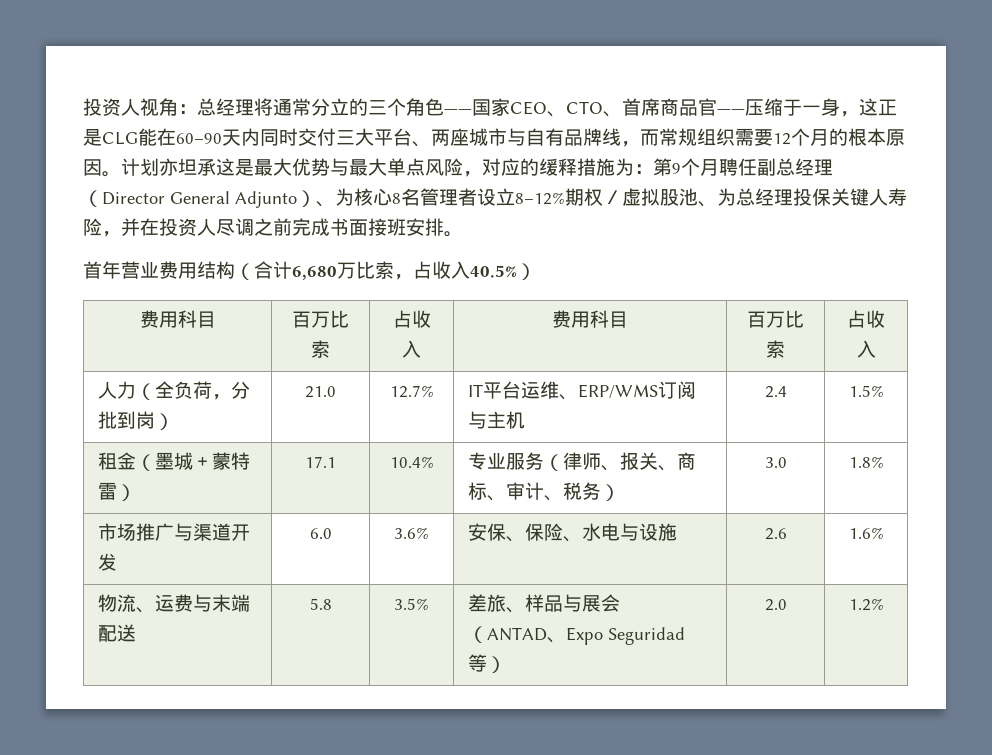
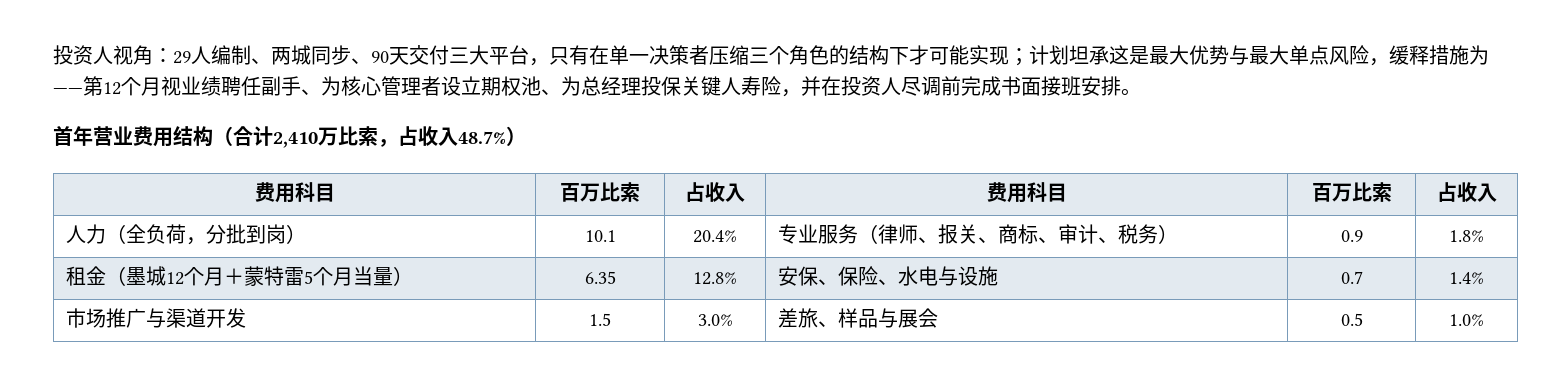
- 投资人视角：总经理将通常分立的三个角色——国家CEO、CTO、首席商品官——压缩于一身，这正是CLG能在60–90天内同时交付三大平台、两座城市与自有品牌线，而常规组织需要12个月的根本原因。计划亦坦承这是最大优势与最大单点风险，对应的缓释措施为：第9个月聘任副总经理（Director General Adjunto）、为核心8名管理者设立8–12%期权／虚拟股池、为总经理投保关键人寿险，并在投资人尽调之前完成书面接班安排。
+ 投资人视角：29人编制、两城同步、90天交付三大平台，只有在单一决策者压缩三个角色的结构下才可能实现；计划坦承这是最大优势与最大单点风险，缓释措施为——第12个月视业绩聘任副手、为核心管理者设立期权池、为总经理投保关键人寿险，并在投资人尽调前完成书面接班安排。
- 首年营业费用结构（合计6,680万比索，占收入40.5%）
+ 首年营业费用结构（合计2,410万比索，占收入48.7%）
- 人力（全负荷，分批到岗） | 21.0 | 12.7% | IT平台运维、ERP/WMS订阅与主机 | 2.4 | 1.5%
- 租金（墨城＋蒙特雷） | 17.1 | 10.4% | 专业服务（律师、报关、商标、审计、税务） | 3.0 | 1.8%
+ 人力（全负荷，分批到岗） | 10.1 | 20.4% | 专业服务（律师、报关、商标、审计、税务） | 0.9 | 1.8%
- 市场推广与渠道开发 | 6.0 | 3.6% | 安保、保险、水电与设施 | 2.6 | 1.6%
- 物流、运费与末端配送 | 5.8 | 3.5% | 差旅、样品与展会（ANTAD、Expo Seguridad等） | 2.0 | 1.2%
+ 租金（墨城12个月＋蒙特雷5个月当量） | 6.35 | 12.8% | 安保、保险、水电与设施 | 0.7 | 1.4%
+ 市场推广与渠道开发 | 1.5 | 3.0% | 差旅、样品与展会 | 0.5 | 1.0%

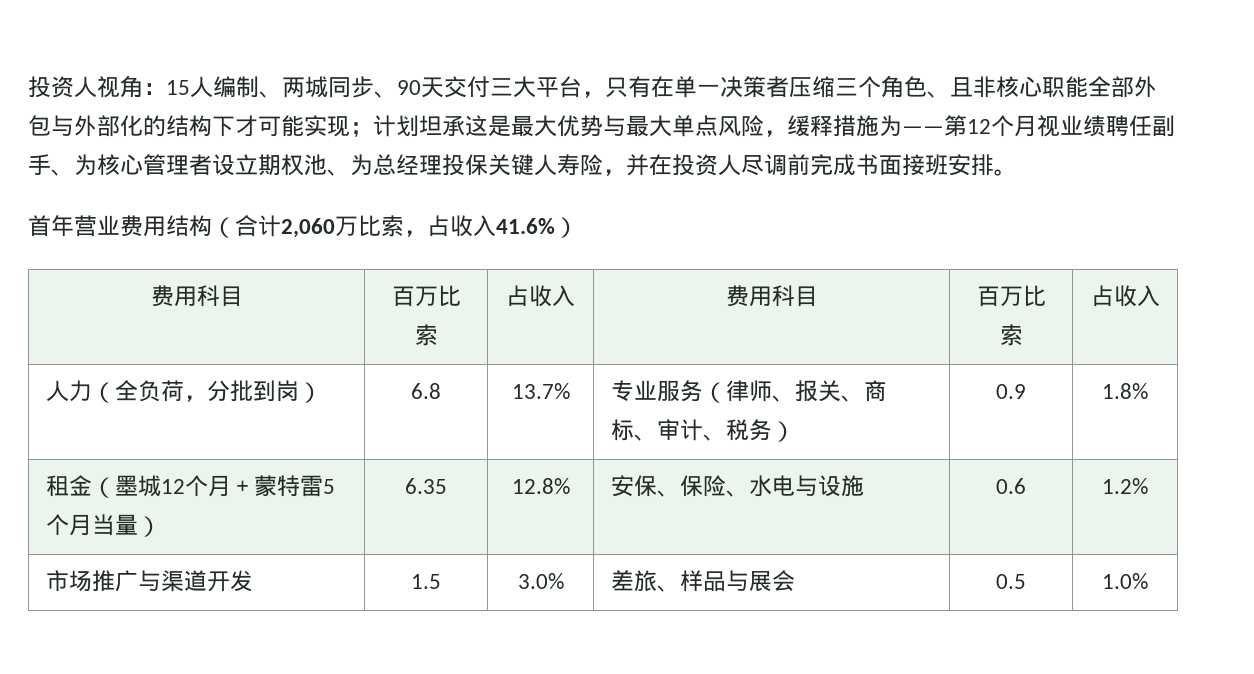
- 29人编制、两城同步、90天交付三大平台，只有在单一决策者压缩三个角色的结构下才可能实现；
+ 15人编制、两城同步、90天交付三大平台，只有在单一决策者压缩三个角色、且非核心职能全部外包与外部化的结构下才可能实现；
- 首年营业费用结构（合计2,410万比索，占收入48.7%）
+ 首年营业费用结构（合计2,060万比索，占收入41.6%）
- 人力（全负荷，分批到岗） | 10.1 | 20.4% | 专业服务（律师、报关、商标、审计、税务） | 0.9 | 1.8%
+ 人力（全负荷，分批到岗） | 6.8 | 13.7% | 专业服务（律师、报关、商标、审计、税务） | 0.9 | 1.8%
- 租金（墨城12个月＋蒙特雷5个月当量） | 6.35 | 12.8% | 安保、保险、水电与设施 | 0.7 | 1.4%
+ 租金（墨城12个月＋蒙特雷5个月当量） | 6.35 | 12.8% | 安保、保险、水电与设施 | 0.6 | 1.2%

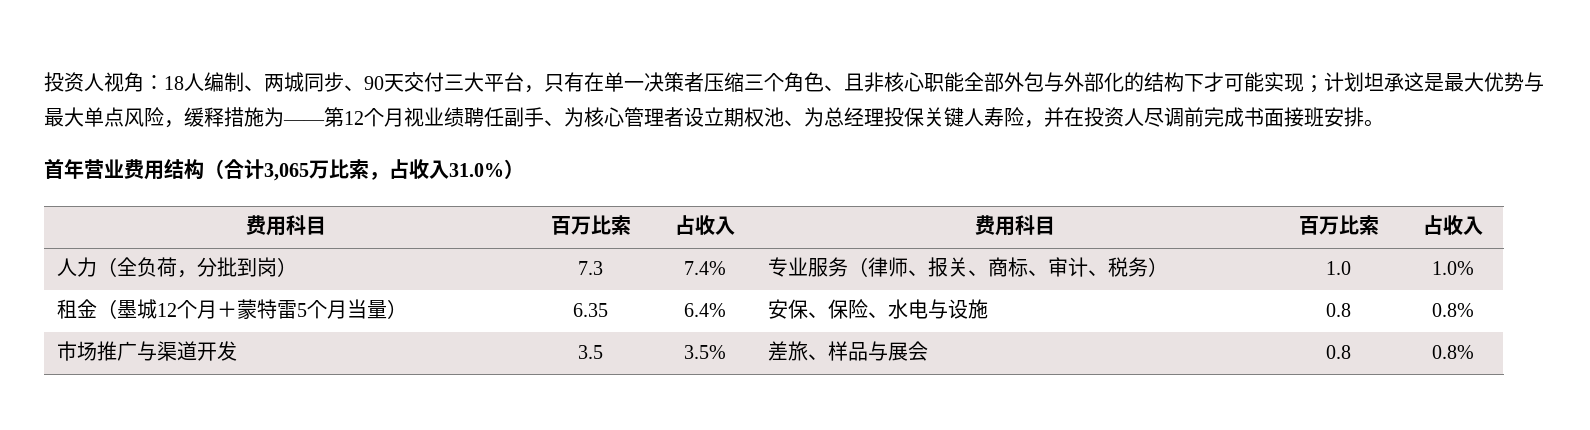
- 15人编制、两城同步、90天交付三大平台，只有在单一决策者压缩三个角色、且非核心职能全部外包与外部化的结构下才可能实现；
+ 18人编制、两城同步、90天交付三大平台，只有在单一决策者压缩三个角色、且非核心职能全部外包与外部化的结构下才可能实现；
- 首年营业费用结构（合计2,060万比索，占收入41.6%）
+ 首年营业费用结构（合计3,065万比索，占收入31.0%）
- 人力（全负荷，分批到岗） | 6.8 | 13.7% | 专业服务（律师、报关、商标、审计、税务） | 0.9 | 1.8%
+ 人力（全负荷，分批到岗） | 7.3 | 7.4% | 专业服务（律师、报关、商标、审计、税务） | 1.0 | 1.0%
- 租金（墨城12个月＋蒙特雷5个月当量） | 6.35 | 12.8% | 安保、保险、水电与设施 | 0.6 | 1.2%
+ 租金（墨城12个月＋蒙特雷5个月当量） | 6.35 | 6.4% | 安保、保险、水电与设施 | 0.8 | 0.8%
- 市场推广与渠道开发 | 1.5 | 3.0% | 差旅、样品与展会 | 0.5 | 1.0%
+ 市场推广与渠道开发 | 3.5 | 3.5% | 差旅、样品与展会 | 0.8 | 0.8%

